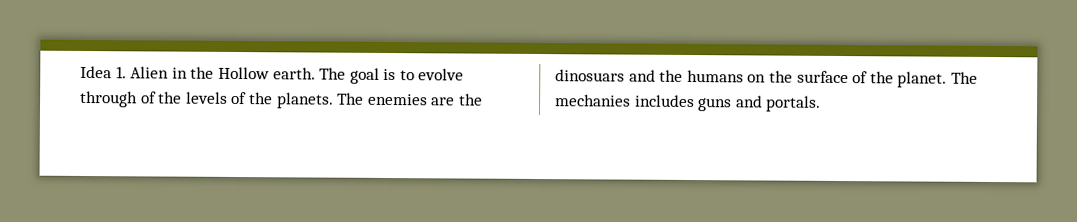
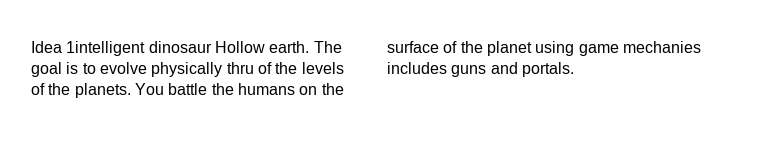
- Idea 1. Alien in the Hollow earth.
+ Idea 1intelligent dinosaur Hollow earth.
- The goal is to evolve through of the levels of the planets.
+ The goal is to evolve physically thru of the levels of the planets.
- The enemies are the dinosuars and the humans on the surface of the planet. The mechanies includes guns and portals.
+ You battle the humans on the surface of the planet using game mechanies includes guns and portals.

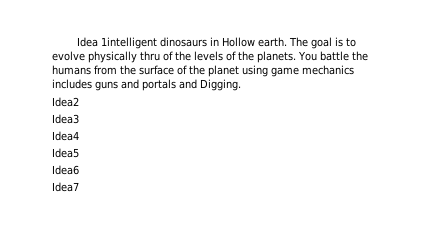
- Idea 1intelligent dinosaur Hollow earth.
+ Idea 1intelligent dinosaurs in Hollow earth.
- You battle the humans on the surface of the planet using game mechanies includes guns and portals.
+ You battle the humans from the surface of the planet using game mechanics includes guns and portals and Digging.
+ Idea2
+ Idea3
+ Idea4
+ Idea5
+ Idea6
+ Idea7

